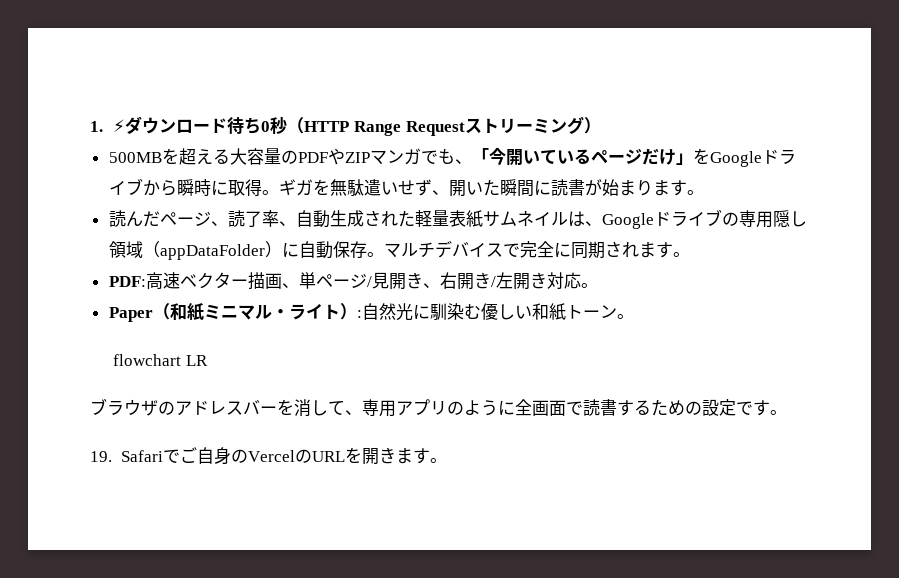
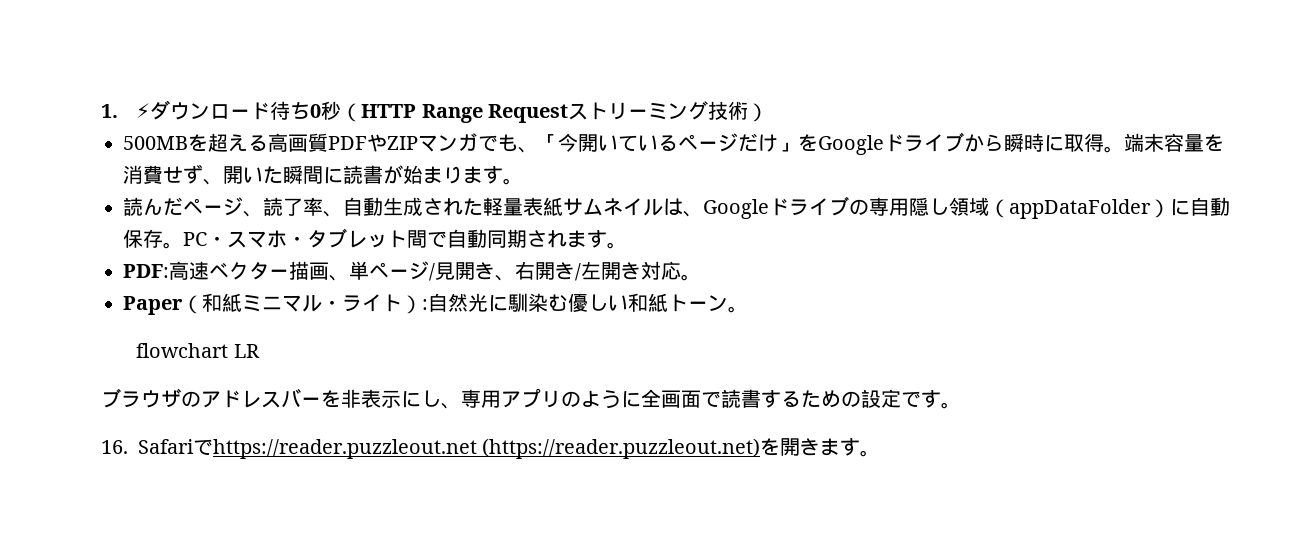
- 1. ⚡ダウンロード待ち0秒（HTTP Range Requestストリーミング）
+ 1. ⚡ダウンロード待ち0秒（HTTP Range Requestストリーミング技術）
- 500MBを超える大容量のPDFやZIPマンガでも、「今開いているページだけ」をGoogleドライブから瞬時に取得。
+ 500MBを超える高画質PDFやZIPマンガでも、「今開いているページだけ」をGoogleドライブから瞬時に取得。
- ギガを無駄遣いせず、開いた瞬間に読書が始まります。
+ 端末容量を消費せず、開いた瞬間に読書が始まります。
- マルチデバイスで完全に同期されます。
+ PC・スマホ・タブレット間で自動同期されます。
- ブラウザのアドレスバーを消して、専用アプリのように全画面で読書するための設定です。
+ ブラウザのアドレスバーを非表示にし、専用アプリのように全画面で読書するための設定です。
- 19. Safariでご自身のVercelのURLを開きます。
+ 16. Safariでhttps://reader.puzzleout.net (https://reader.puzzleout.net)を開きます。

